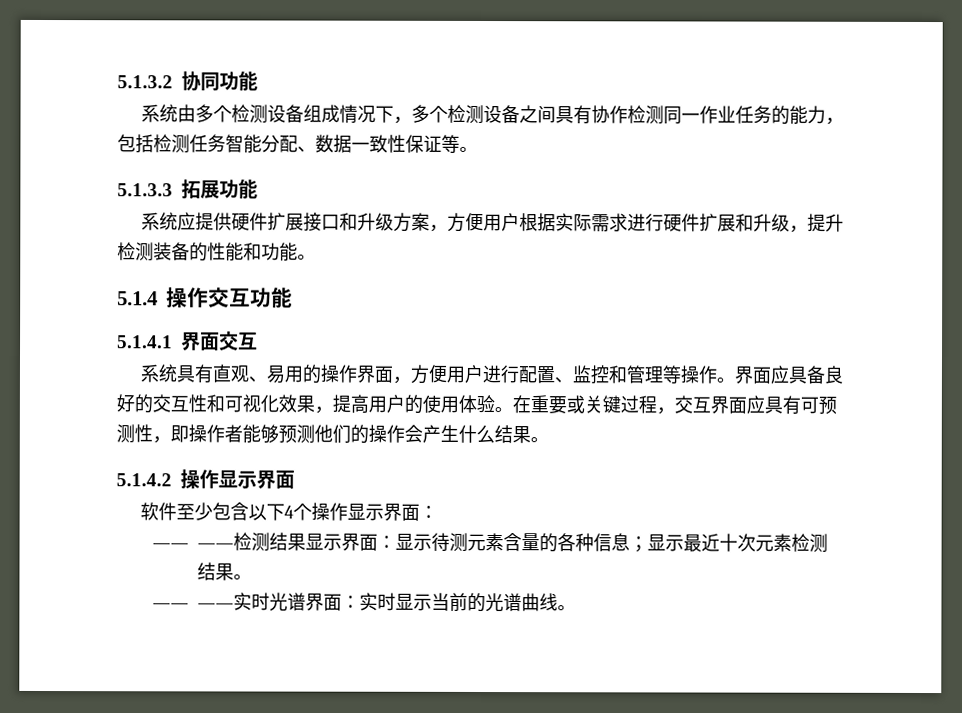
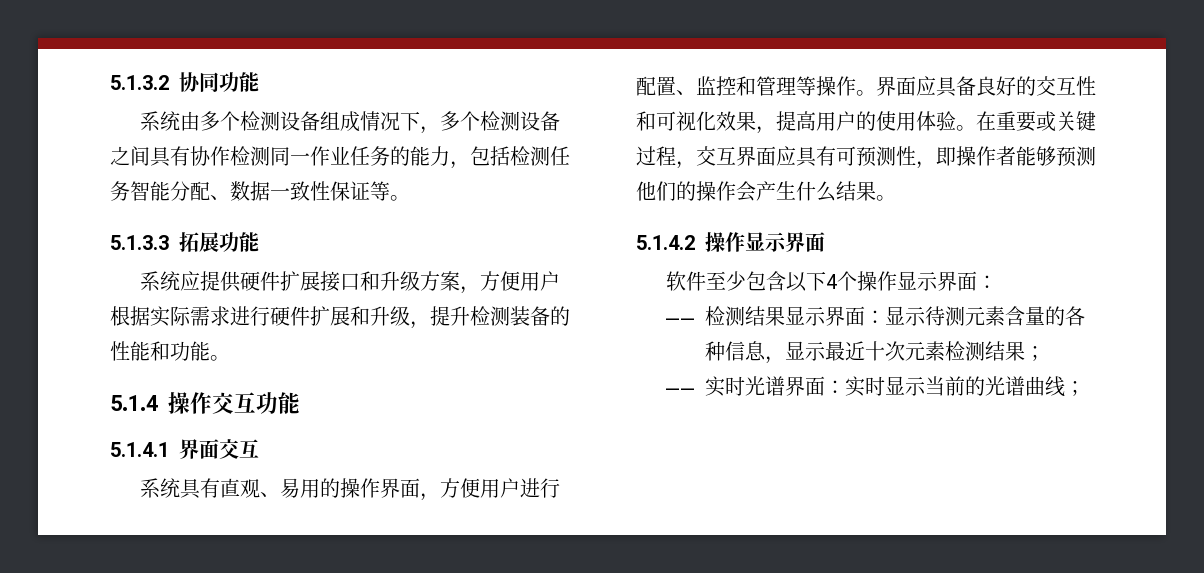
- —— ——检测结果显示界面：显示待测元素含量的各种信息；显示最近十次元素检测结果。
- —— ——实时光谱界面：实时显示当前的光谱曲线。
+ ——检测结果显示界面：显示待测元素含量的各种信息，显示最近十次元素检测结果；
+ ——实时光谱界面：实时显示当前的光谱曲线；

